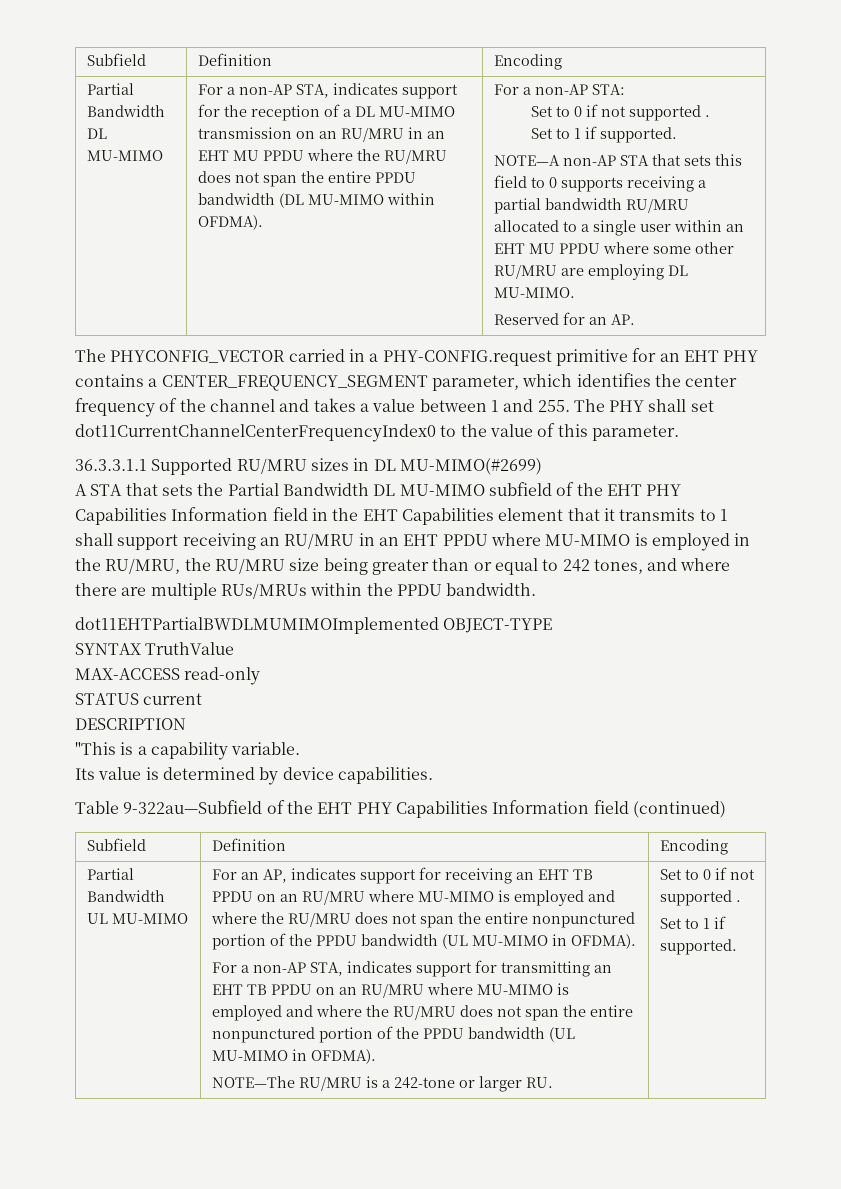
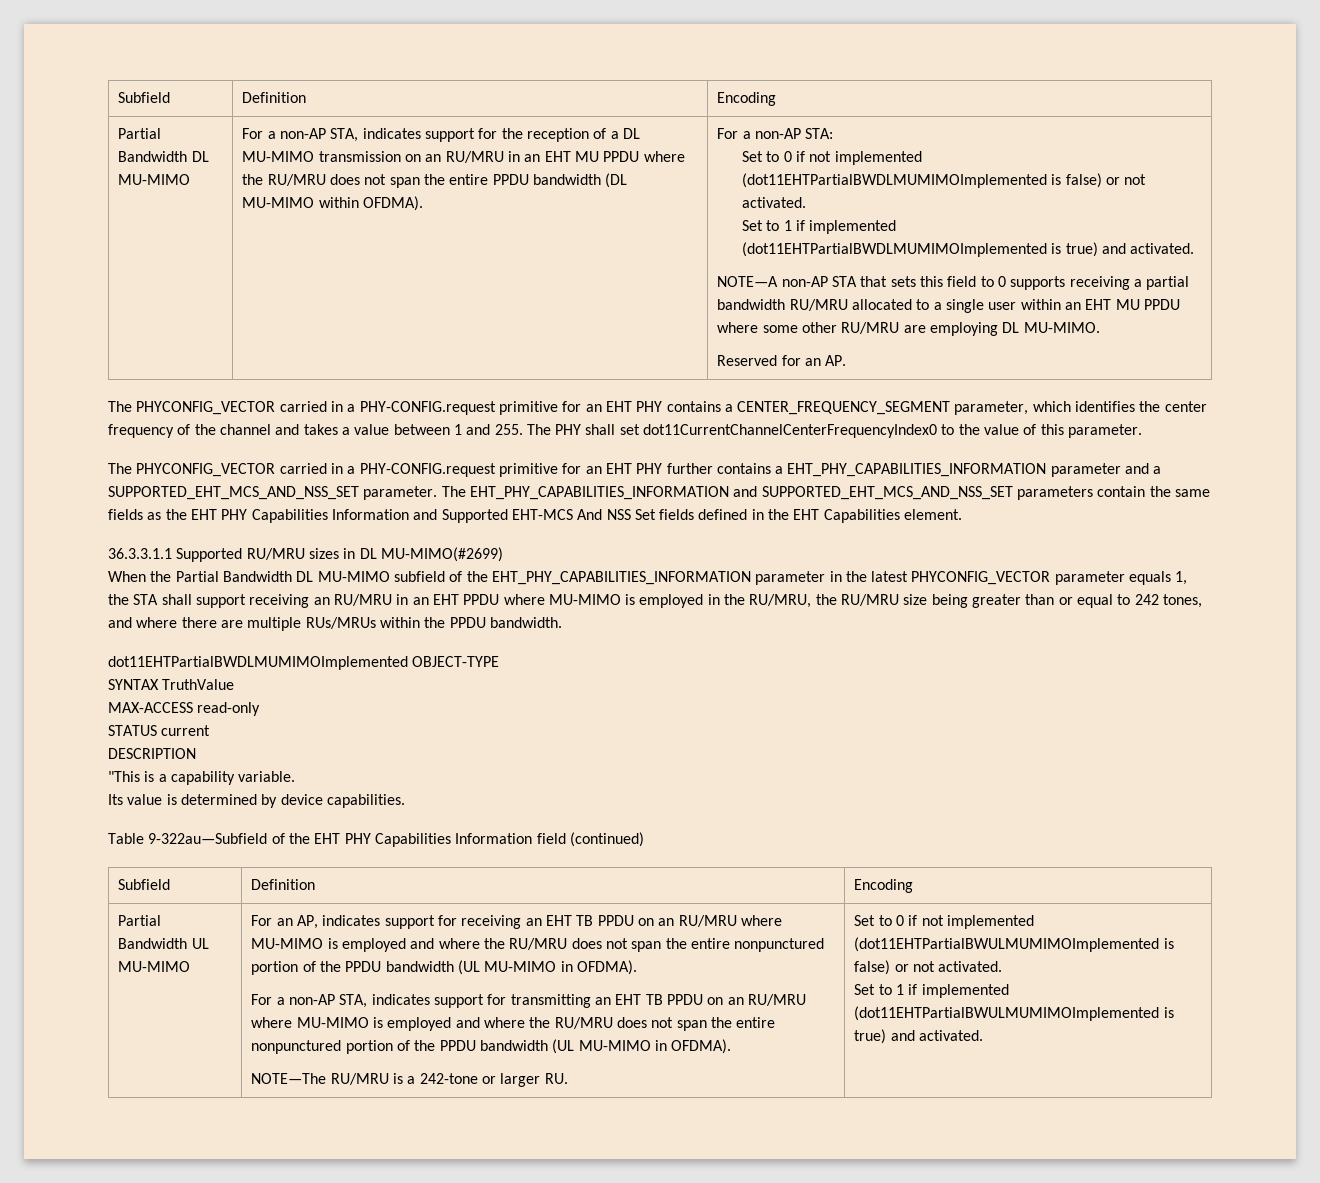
  For a non-AP STA:
- Set to 0 if not supported .
- Set to 1 if supported.
+ Set to 0 if not implemented (dot11EHTPartialBWDLMUMIMOImplemented is false) or not activated.
+ Set to 1 if implemented (dot11EHTPartialBWDLMUMIMOImplemented is true) and activated.
+ The PHYCONFIG_VECTOR carried in a PHY-CONFIG.request primitive for an EHT PHY further contains a EHT_PHY_CAPABILITIES_INFORMATION parameter and a SUPPORTED_EHT_MCS_AND_NSS_SET parameter. The EHT_PHY_CAPABILITIES_INFORMATION and SUPPORTED_EHT_MCS_AND_NSS_SET parameters contain the same fields as the EHT PHY Capabilities Information and Supported EHT-MCS And NSS Set fields defined in the EHT Capabilities element.
- A STA that sets the Partial Bandwidth DL MU-MIMO subfield of the EHT PHY Capabilities Information field in the EHT Capabilities element that it transmits to 1 shall support receiving an RU/MRU in an EHT PPDU where MU-MIMO is employed in the RU/MRU, the RU/MRU size being greater than or equal to 242 tones, and where there are multiple RUs/MRUs within the PPDU bandwidth.
+ When the Partial Bandwidth DL MU-MIMO subfield of the EHT_PHY_CAPABILITIES_INFORMATION parameter in the latest PHYCONFIG_VECTOR parameter equals 1, the STA shall support receiving an RU/MRU in an EHT PPDU where MU-MIMO is employed in the RU/MRU, the RU/MRU size being greater than or equal to 242 tones, and where there are multiple RUs/MRUs within the PPDU bandwidth.
- NOTE—The RU/MRU is a 242-tone or larger RU. | Set to 0 if not supported .
- Set to 1 if supported.
+ NOTE—The RU/MRU is a 242-tone or larger RU. | Set to 0 if not implemented (dot11EHTPartialBWULMUMIMOImplemented is false) or not activated.
+ Set to 1 if implemented (dot11EHTPartialBWULMUMIMOImplemented is true) and activated.

